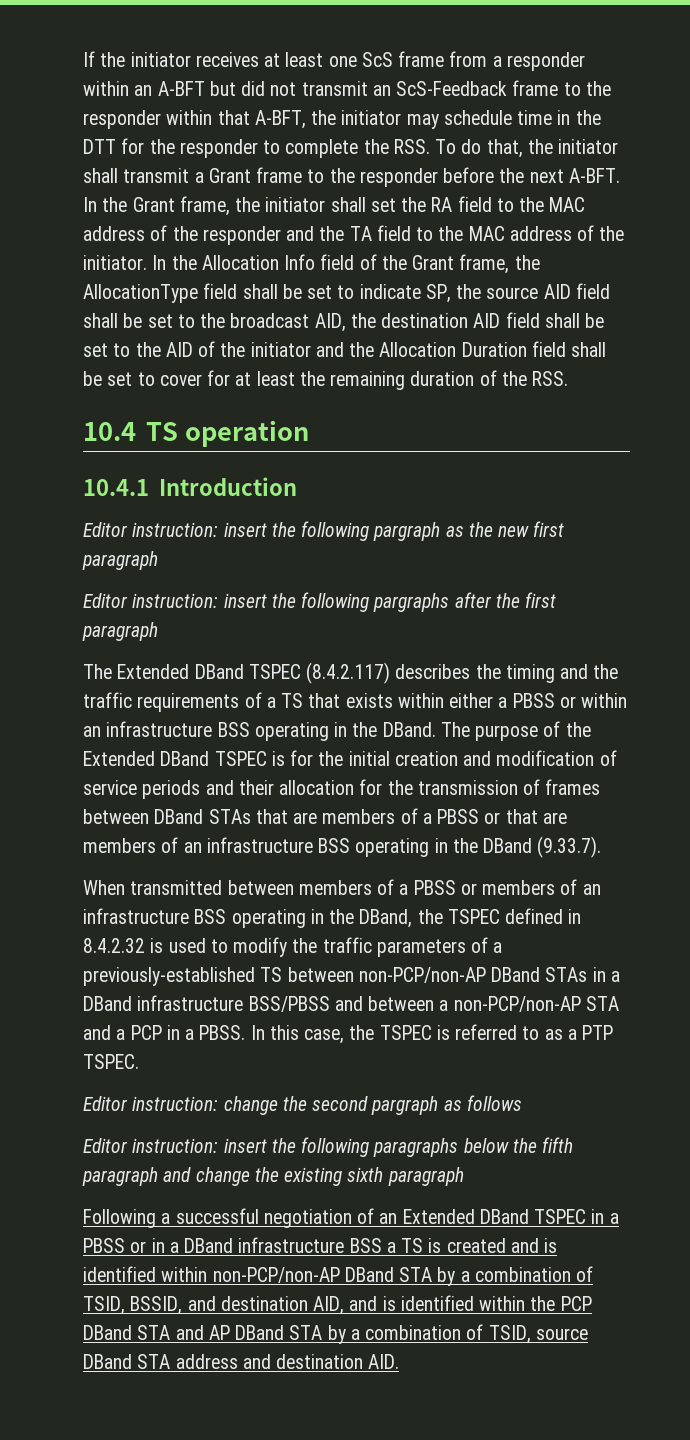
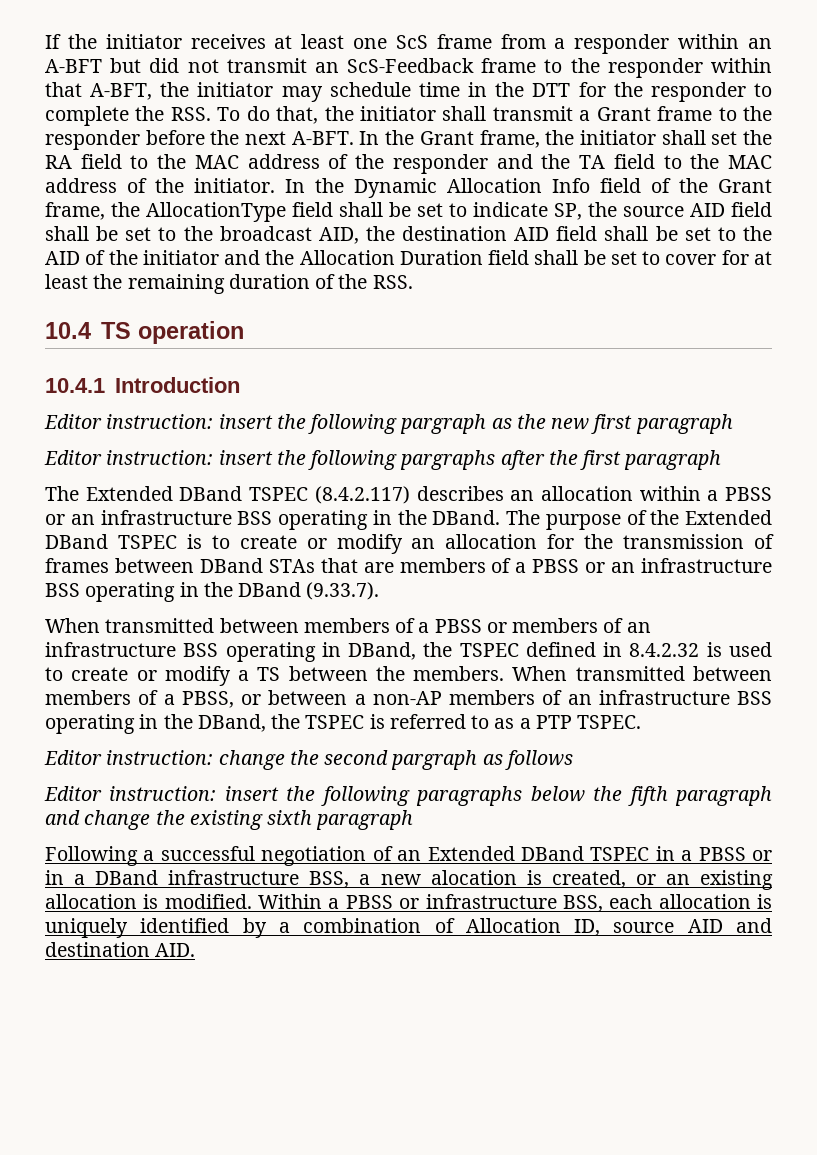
- In the Allocation Info field of the Grant frame, the AllocationType field shall be set to indicate SP, the source AID field shall be set to the broadcast AID, the destination AID field shall be set to the AID of the initiator and the Allocation Duration field shall be set to cover for at least the remaining duration of the RSS.
+ In the Dynamic Allocation Info field of the Grant frame, the AllocationType field shall be set to indicate SP, the source AID field shall be set to the broadcast AID, the destination AID field shall be set to the AID of the initiator and the Allocation Duration field shall be set to cover for at least the remaining duration of the RSS.
- The Extended DBand TSPEC (8.4.2.117) describes the timing and the traffic requirements of a TS that exists within either a PBSS or within an infrastructure BSS operating in the DBand.
+ The Extended DBand TSPEC (8.4.2.117) describes an allocation within a PBSS or an infrastructure BSS operating in the DBand.
- The purpose of the Extended DBand TSPEC is for the initial creation and modification of service periods and their allocation for the transmission of frames between DBand STAs that are members of a PBSS or that are members of an infrastructure BSS operating in the DBand (9.33.7).
+ The purpose of the Extended DBand TSPEC is to create or modify an allocation for the transmission of frames between DBand STAs that are members of a PBSS or an infrastructure BSS operating in the DBand (9.33.7).
- When transmitted between members of a PBSS or members of an infrastructure BSS operating in the DBand, the TSPEC defined in 8.4.2.32 is used to modify the traffic parameters of a previously-established TS between non-PCP/non-AP DBand STAs in a DBand infrastructure BSS/PBSS and between a non-PCP/non-AP STA and a PCP in a PBSS. In this case, the TSPEC is referred to as a PTP TSPEC.
+ When transmitted between members of a PBSS or members of an infrastructure BSS operating in DBand, the TSPEC defined in 8.4.2.32 is used to create or modify a TS between the members. When transmitted between members of a PBSS, or between a non-AP members of an infrastructure BSS operating in the DBand, the TSPEC is referred to as a PTP TSPEC.
- Following a successful negotiation of an Extended DBand TSPEC in a PBSS or in a DBand infrastructure BSS a TS is created and is identified within non-PCP/non-AP DBand STA by a combination of TSID, BSSID, and destination AID, and is identified within the PCP DBand STA and AP DBand STA by a combination of TSID, source DBand STA address and destination AID.
+ Following a successful negotiation of an Extended DBand TSPEC in a PBSS or in a DBand infrastructure BSS, a new alocation is created, or an existing allocation is modified. Within a PBSS or infrastructure BSS, each allocation is uniquely identified by a combination of Allocation ID, source AID and destination AID.

